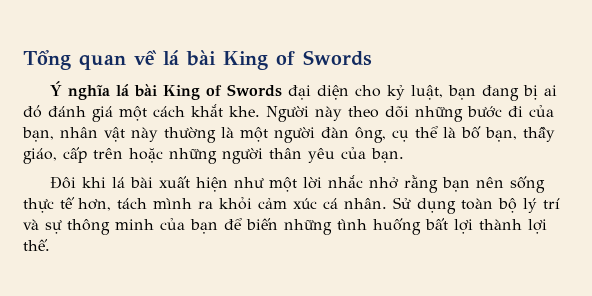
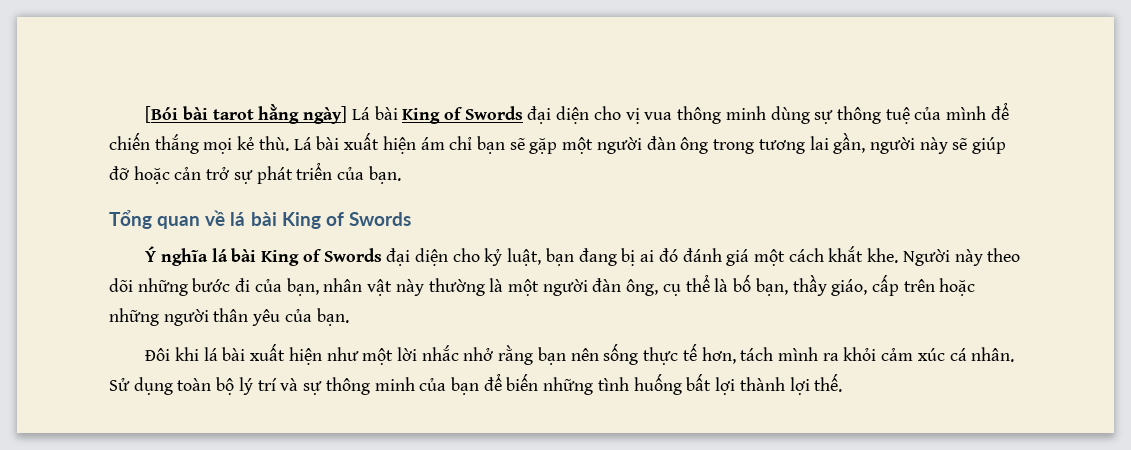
+ [Bói bài tarot hằng ngày] Lá bài King of Swords đại diện cho vị vua thông minh dùng sự thông tuệ của mình để chiến thắng mọi kẻ thù. Lá bài xuất hiện ám chỉ bạn sẽ gặp một người đàn ông trong tương lai gần, người này sẽ giúp đỡ hoặc cản trở sự phát triển của bạn.

